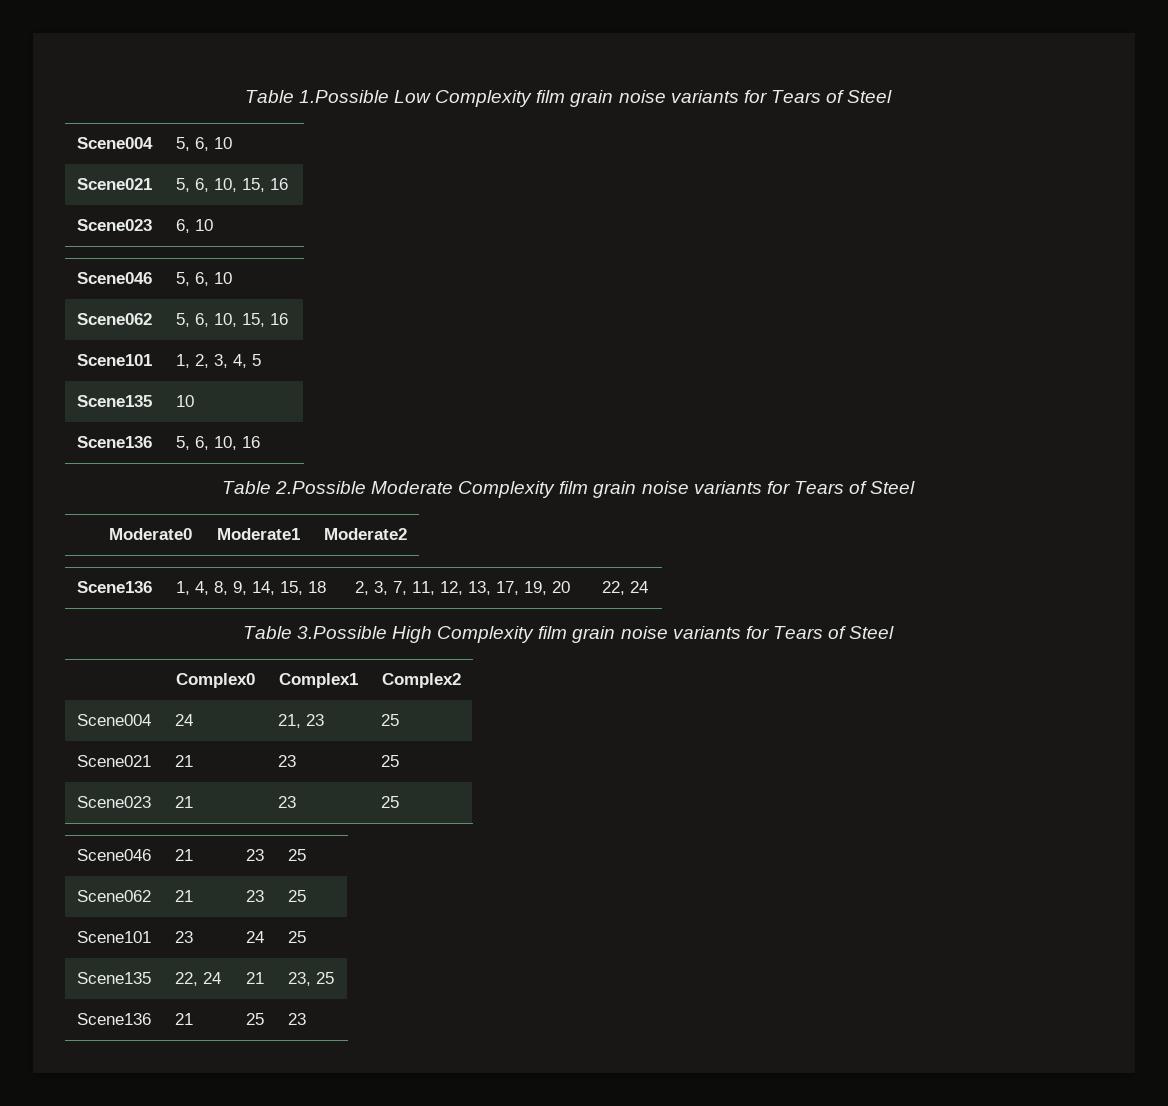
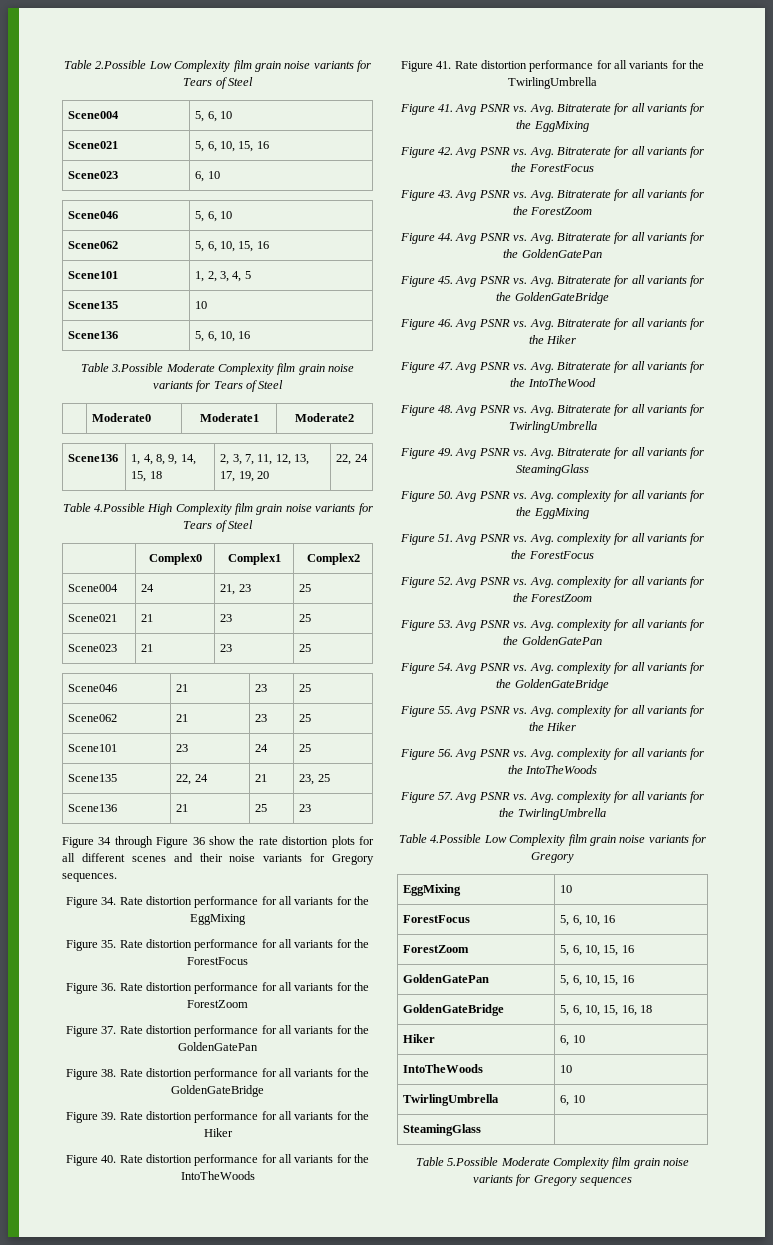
- Table 1.Possible Low Complexity film grain noise variants for Tears of Steel
+ Table 2.Possible Low Complexity film grain noise variants for Tears of Steel
- Table 2.Possible Moderate Complexity film grain noise variants for Tears of Steel
+ Table 3.Possible Moderate Complexity film grain noise variants for Tears of Steel
- Table 3.Possible High Complexity film grain noise variants for Tears of Steel
+ Table 4.Possible High Complexity film grain noise variants for Tears of Steel
+ Figure 34 through Figure 36 show the rate distortion plots for all different scenes and their noise variants for Gregory sequences.
+ Figure 34. Rate distortion performance for all variants for the EggMixing
+ Figure 35. Rate distortion performance for all variants for the ForestFocus
+ Figure 36. Rate distortion performance for all variants for the ForestZoom
+ Figure 37. Rate distortion performance for all variants for the GoldenGatePan
+ Figure 38. Rate distortion performance for all variants for the GoldenGateBridge
+ Figure 39. Rate distortion performance for all variants for the Hiker
+ Figure 40. Rate distortion performance for all variants for the IntoTheWoods
+ Figure 41. Rate distortion performance for all variants for the TwirlingUmbrella
+ Figure 41. Avg PSNR vs. Avg. Bitraterate for all variants for the EggMixing
+ Figure 42. Avg PSNR vs. Avg. Bitraterate for all variants for the ForestFocus
+ Figure 43. Avg PSNR vs. Avg. Bitraterate for all variants for the ForestZoom
+ Figure 44. Avg PSNR vs. Avg. Bitraterate for all variants for the GoldenGatePan
+ Figure 45. Avg PSNR vs. Avg. Bitraterate for all variants for the GoldenGateBridge
+ Figure 46. Avg PSNR vs. Avg. Bitraterate for all variants for the Hiker
+ Figure 47. Avg PSNR vs. Avg. Bitraterate for all variants for the IntoTheWood
+ Figure 48. Avg PSNR vs. Avg. Bitraterate for all variants for TwirlingUmbrella
+ Figure 49. Avg PSNR vs. Avg. Bitraterate for all variants for SteamingGlass
+ Figure 50. Avg PSNR vs. Avg. complexity for all variants for the EggMixing
+ Figure 51. Avg PSNR vs. Avg. complexity for all variants for the ForestFocus
+ Figure 52. Avg PSNR vs. Avg. complexity for all variants for the ForestZoom
+ Figure 53. Avg PSNR vs. Avg. complexity for all variants for the GoldenGatePan
+ Figure 54. Avg PSNR vs. Avg. complexity for all variants for the GoldenGateBridge
+ Figure 55. Avg PSNR vs. Avg. complexity for all variants for the Hiker
+ Figure 56. Avg PSNR vs. Avg. complexity for all variants for the IntoTheWoods
+ Figure 57. Avg PSNR vs. Avg. complexity for all variants for the TwirlingUmbrella
+ Table 4.Possible Low Complexity film grain noise variants for Gregory
+ EggMixing | 10
+ ForestFocus | 5, 6, 10, 16
+ ForestZoom | 5, 6, 10, 15, 16
+ GoldenGatePan | 5, 6, 10, 15, 16
+ GoldenGateBridge | 5, 6, 10, 15, 16, 18
+ Hiker | 6, 10
+ IntoTheWoods | 10
+ TwirlingUmbrella | 6, 10
+ SteamingGlass |
+ Table 5.Possible Moderate Complexity film grain noise variants for Gregory sequences

